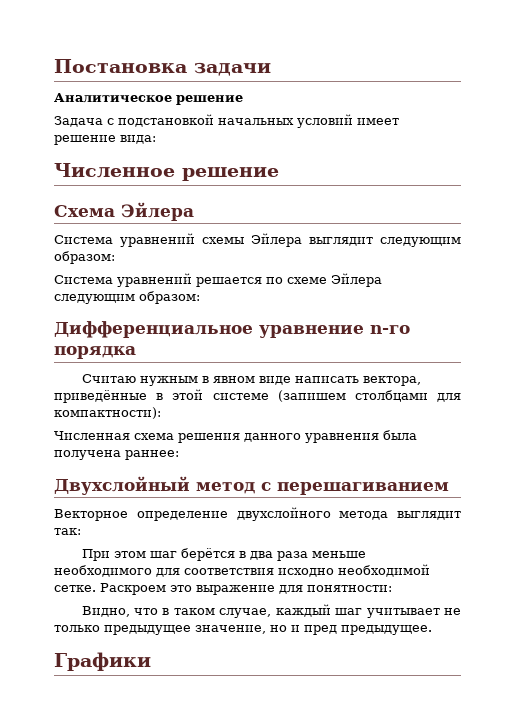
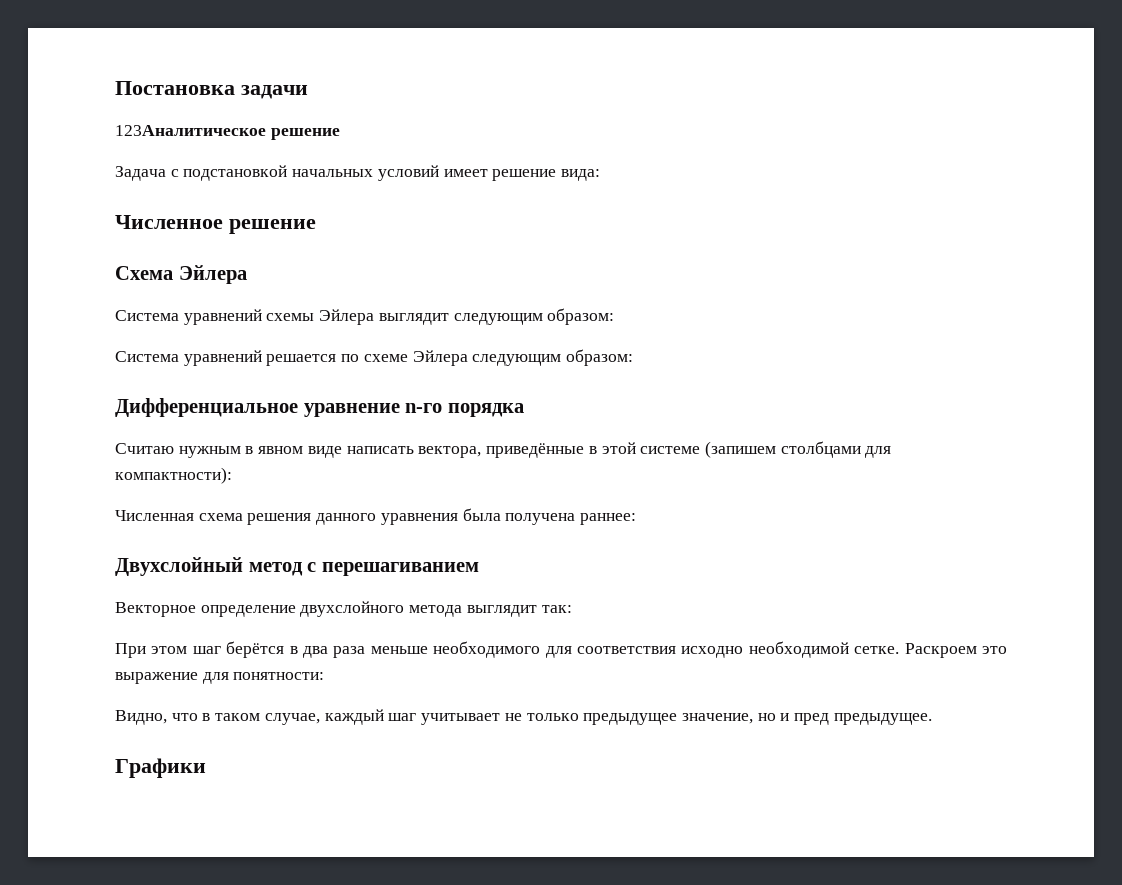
- Аналитическое решение
+ 123Аналитическое решение

